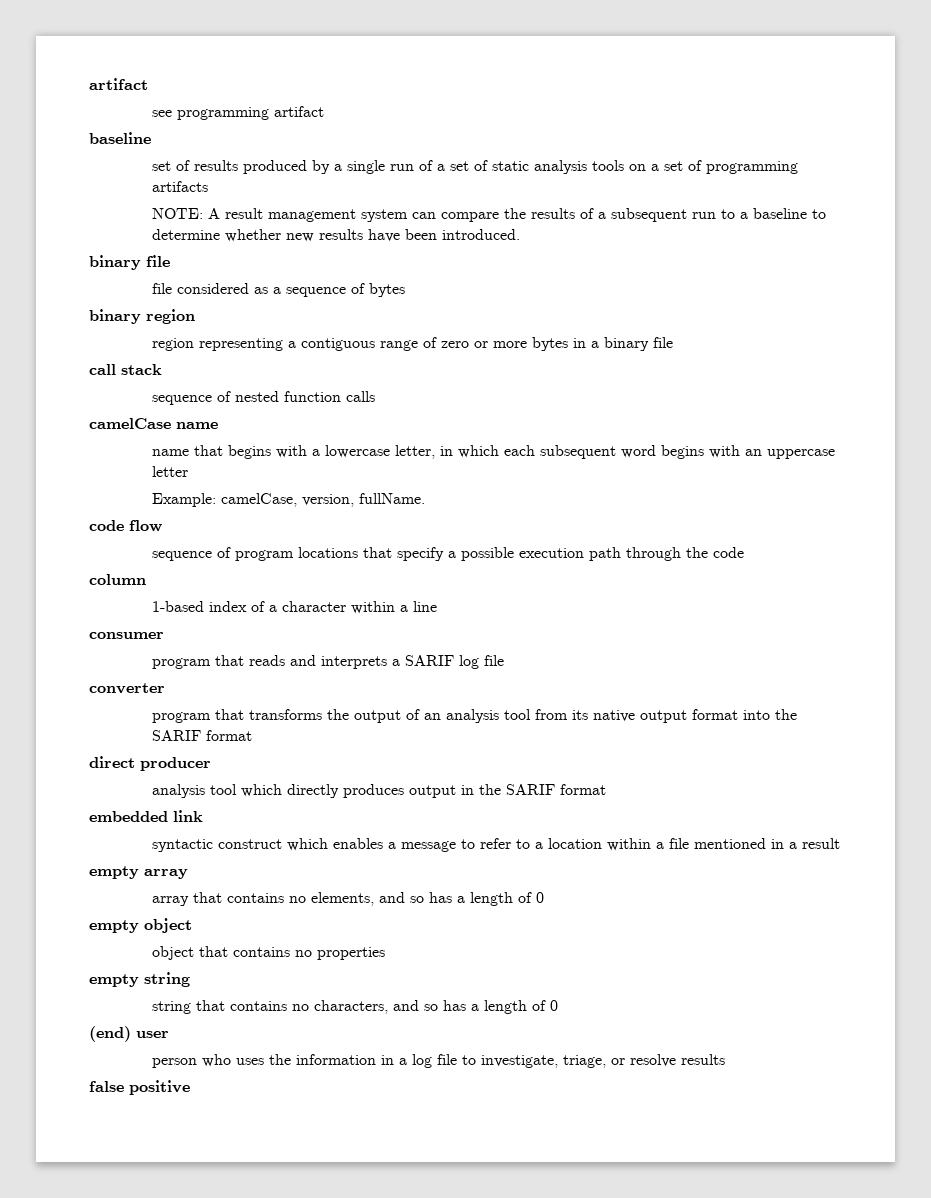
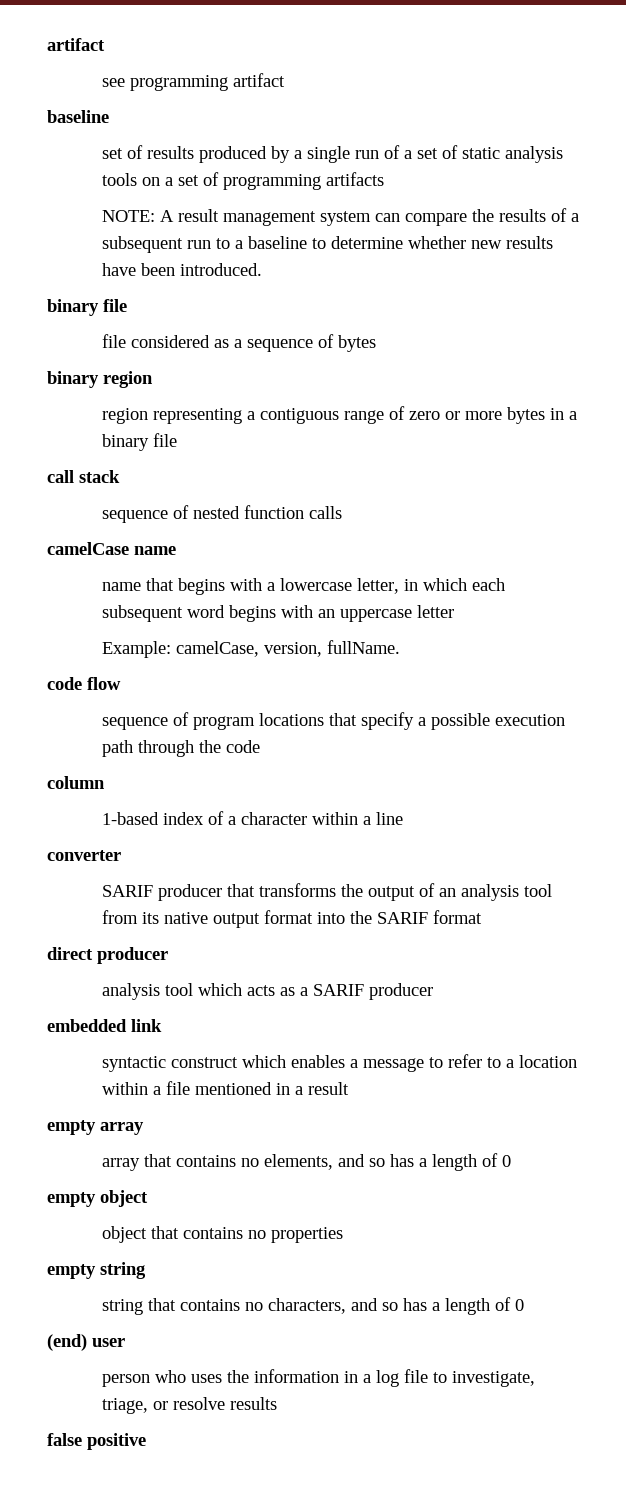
- consumer
- program that reads and interprets a SARIF log file
- program that transforms the output of an analysis tool from its native output format into the SARIF format
+ SARIF producer that transforms the output of an analysis tool from its native output format into the SARIF format
- analysis tool which directly produces output in the SARIF format
+ analysis tool which acts as a SARIF producer

